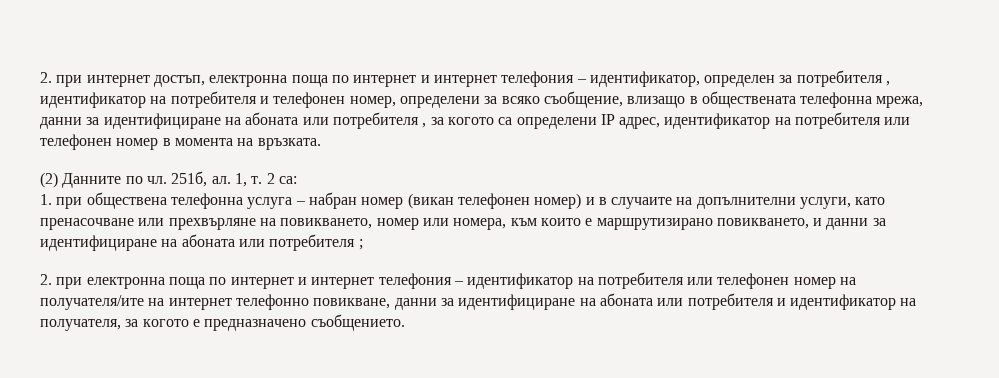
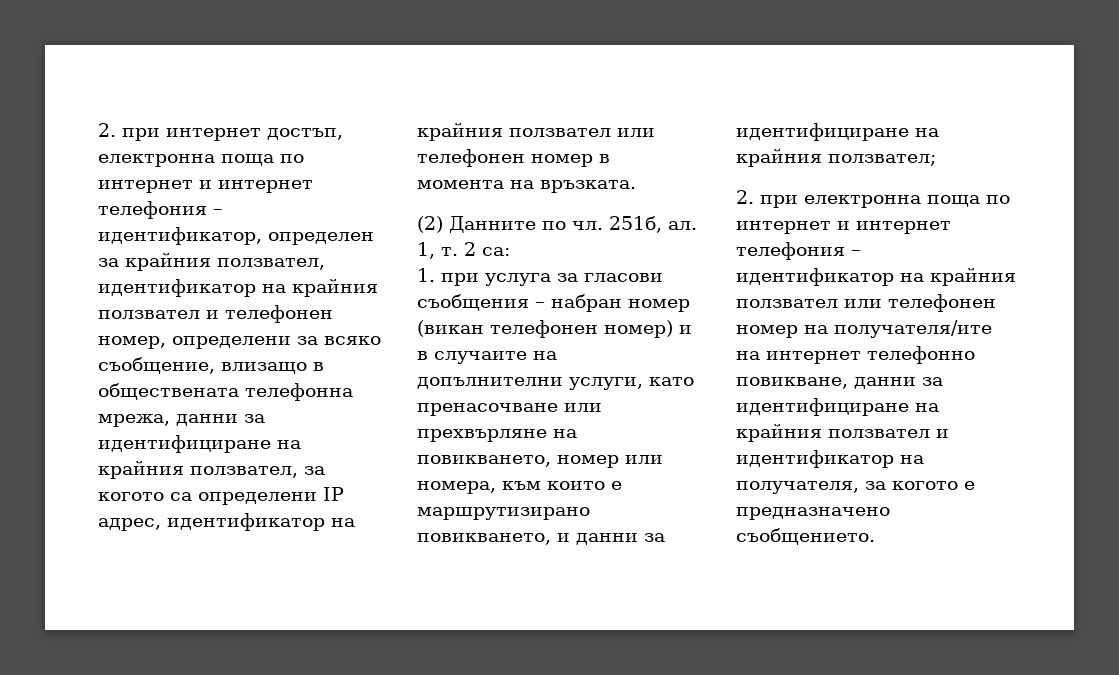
- 2. при интернет достъп, електронна поща по интернет и интернет телефония – идентификатор, определен за потребителя , идентификатор на потребителя и телефонен номер, определени за всяко съобщение, влизащо в обществената телефонна мрежа, данни за идентифициране на абоната или потребителя , за когото са определени IP адрес, идентификатор на потребителя или телефонен номер в момента на връзката.
+ 2. при интернет достъп, електронна поща по интернет и интернет телефония – идентификатор, определен за крайния ползвател, идентификатор на крайния ползвател и телефонен номер, определени за всяко съобщение, влизащо в обществената телефонна мрежа, данни за идентифициране на крайния ползвател, за когото са определени IP адрес, идентификатор на крайния ползвател или телефонен номер в момента на връзката.
- 1. при обществена телефонна услуга – набран номер (викан телефонен номер) и в случаите на допълнителни услуги, като пренасочване или прехвърляне на повикването, номер или номера, към които е маршрутизирано повикването, и данни за идентифициране на абоната или потребителя ;
+ 1. при услуга за гласови съобщения – набран номер (викан телефонен номер) и в случаите на допълнителни услуги, като пренасочване или прехвърляне на повикването, номер или номера, към които е маршрутизирано повикването, и данни за идентифициране на крайния ползвател;
- 2. при електронна поща по интернет и интернет телефония – идентификатор на потребителя или телефонен номер на получателя/ите на интернет телефонно повикване, данни за идентифициране на абоната или потребителя и идентификатор на получателя, за когото е предназначено съобщението.
+ 2. при електронна поща по интернет и интернет телефония – идентификатор на крайния ползвател или телефонен номер на получателя/ите на интернет телефонно повикване, данни за идентифициране на крайния ползвател и идентификатор на получателя, за когото е предназначено съобщението.

